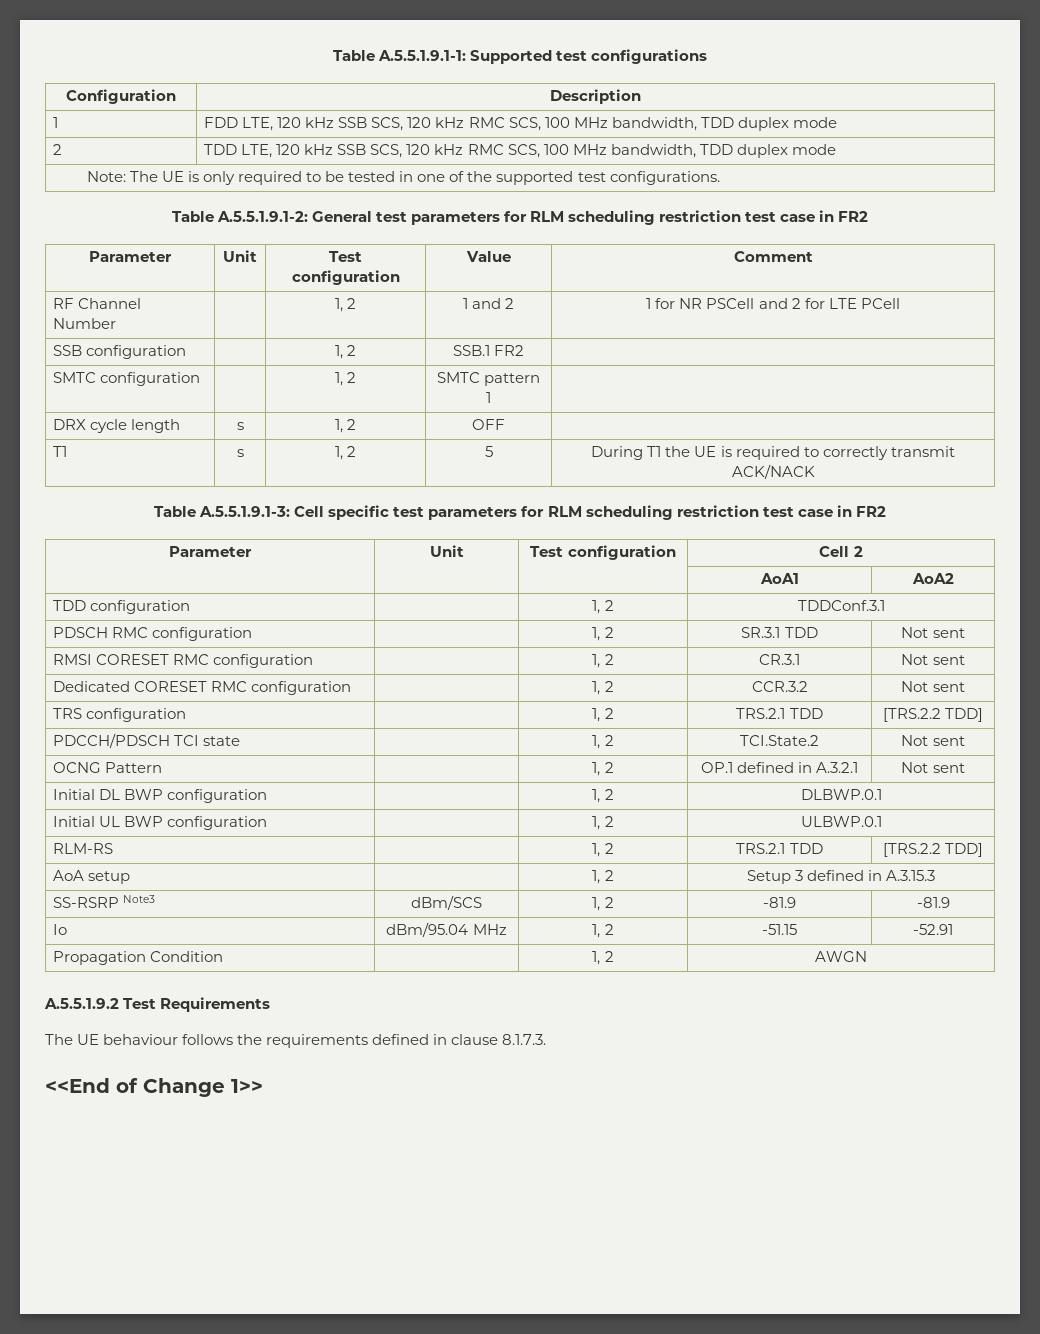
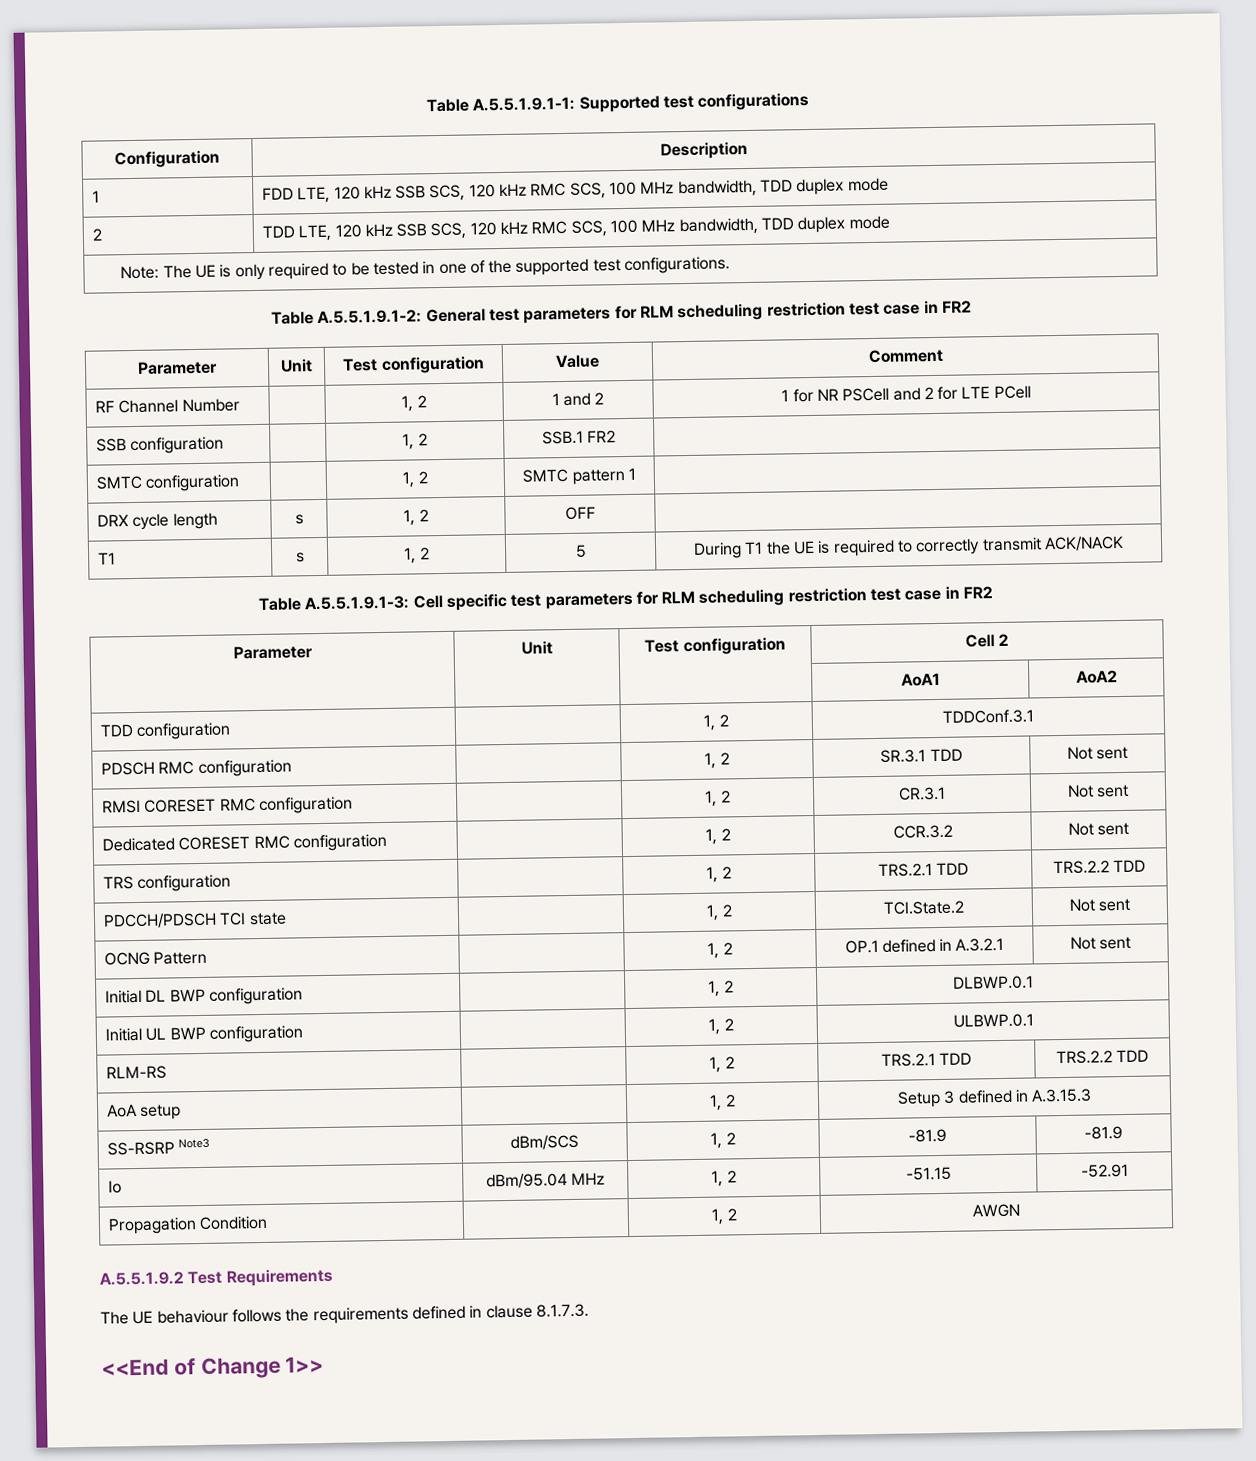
- TRS configuration | | 1, 2 | TRS.2.1 TDD | [TRS.2.2 TDD]
+ TRS configuration | | 1, 2 | TRS.2.1 TDD | TRS.2.2 TDD
- RLM-RS | | 1, 2 | TRS.2.1 TDD | [TRS.2.2 TDD]
+ RLM-RS | | 1, 2 | TRS.2.1 TDD | TRS.2.2 TDD

